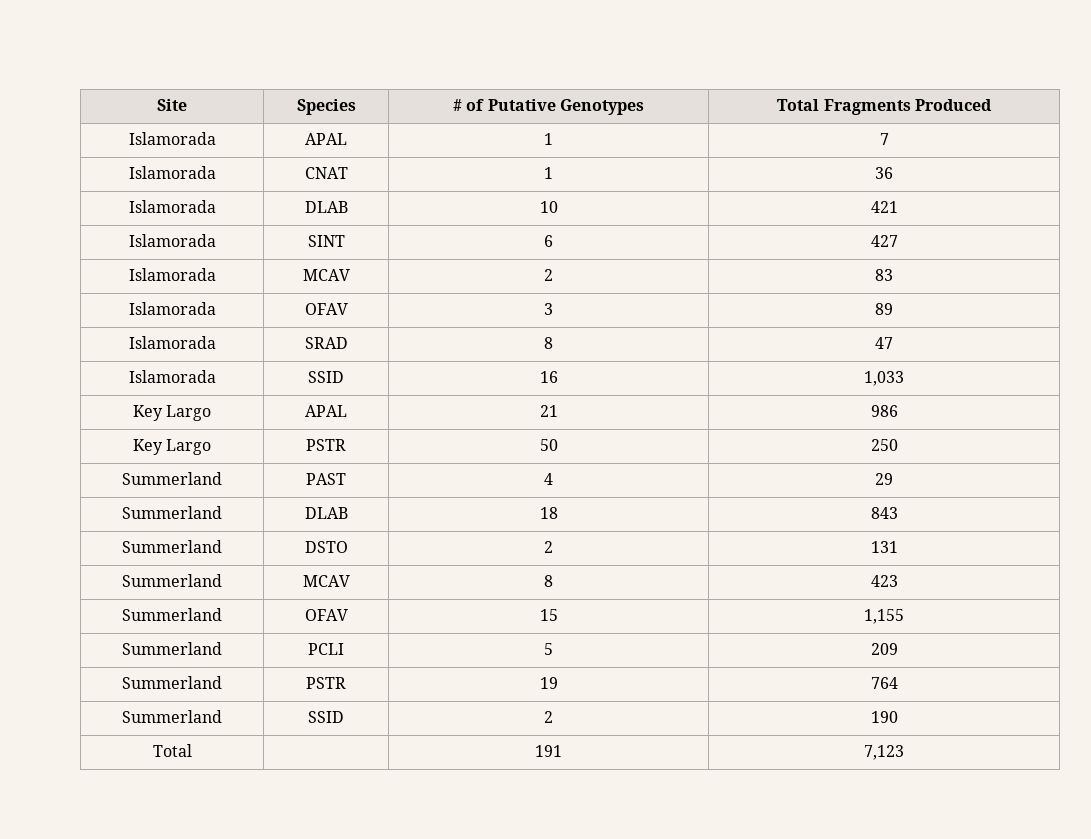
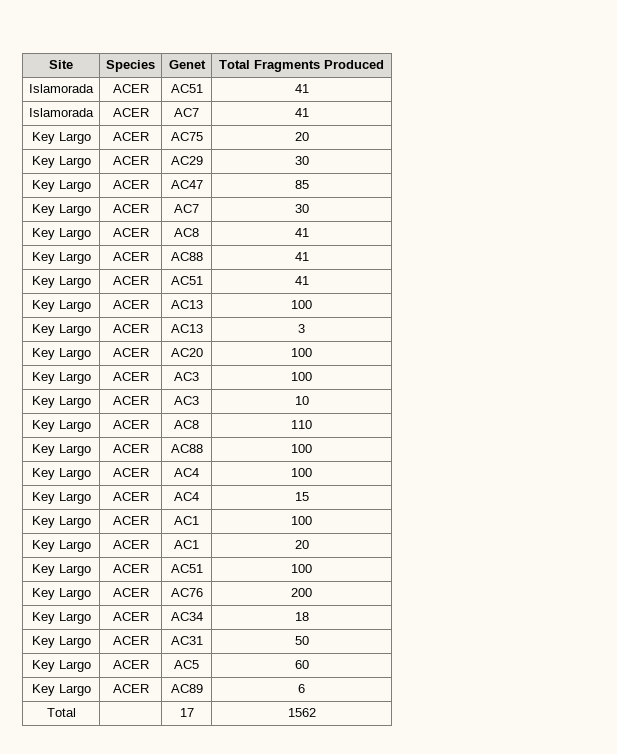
- Site | Species | # of Putative Genotypes | Total Fragments Produced
+ Site | Species | Genet | Total Fragments Produced
- Islamorada | APAL | 1 | 7
- Islamorada | CNAT | 1 | 36
- Islamorada | DLAB | 10 | 421
- Islamorada | SINT | 6 | 427
- Islamorada | MCAV | 2 | 83
- Islamorada | OFAV | 3 | 89
- Islamorada | SRAD | 8 | 47
- Islamorada | SSID | 16 | 1,033
- Key Largo | APAL | 21 | 986
- Key Largo | PSTR | 50 | 250
- Summerland | PAST | 4 | 29
- Summerland | DLAB | 18 | 843
- Summerland | DSTO | 2 | 131
- Summerland | MCAV | 8 | 423
- Summerland | OFAV | 15 | 1,155
- Summerland | PCLI | 5 | 209
- Summerland | PSTR | 19 | 764
- Summerland | SSID | 2 | 190
+ Islamorada | ACER | AC51 | 41
+ Islamorada | ACER | AC7 | 41
+ Key Largo | ACER | AC75 | 20
+ Key Largo | ACER | AC29 | 30
+ Key Largo | ACER | AC47 | 85
+ Key Largo | ACER | AC7 | 30
+ Key Largo | ACER | AC8 | 41
+ Key Largo | ACER | AC88 | 41
+ Key Largo | ACER | AC51 | 41
+ Key Largo | ACER | AC13 | 100
+ Key Largo | ACER | AC13 | 3
+ Key Largo | ACER | AC20 | 100
+ Key Largo | ACER | AC3 | 100
+ Key Largo | ACER | AC3 | 10
+ Key Largo | ACER | AC8 | 110
+ Key Largo | ACER | AC88 | 100
+ Key Largo | ACER | AC4 | 100
+ Key Largo | ACER | AC4 | 15
+ Key Largo | ACER | AC1 | 100
+ Key Largo | ACER | AC1 | 20
+ Key Largo | ACER | AC51 | 100
+ Key Largo | ACER | AC76 | 200
+ Key Largo | ACER | AC34 | 18
+ Key Largo | ACER | AC31 | 50
+ Key Largo | ACER | AC5 | 60
+ Key Largo | ACER | AC89 | 6
- Total | | 191 | 7,123
+ Total | | 17 | 1562

